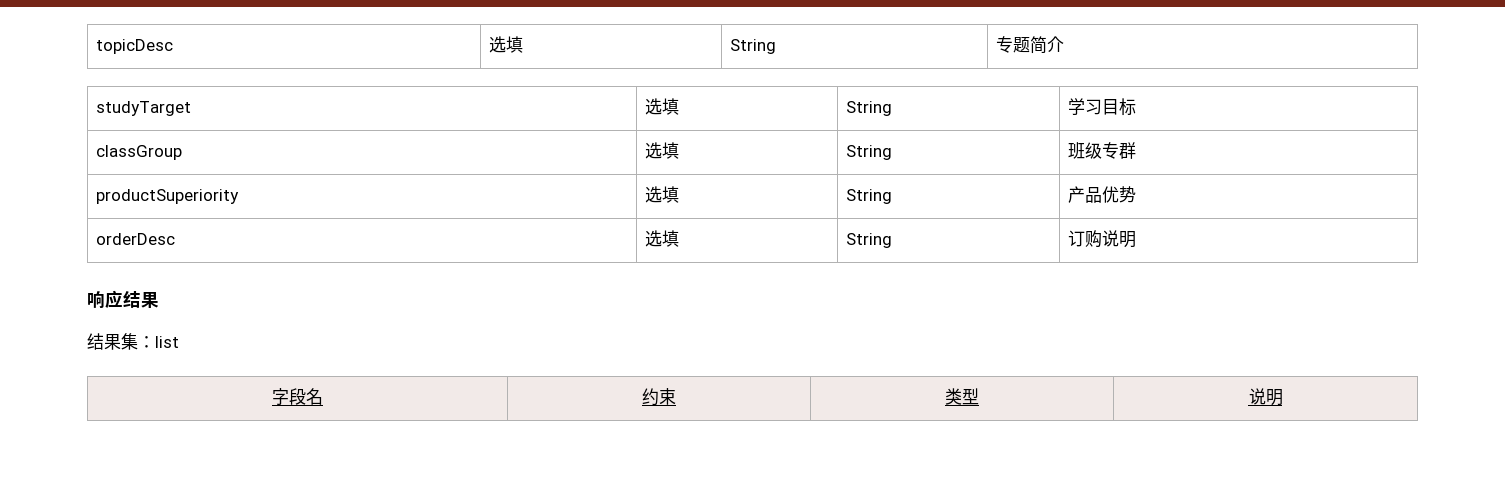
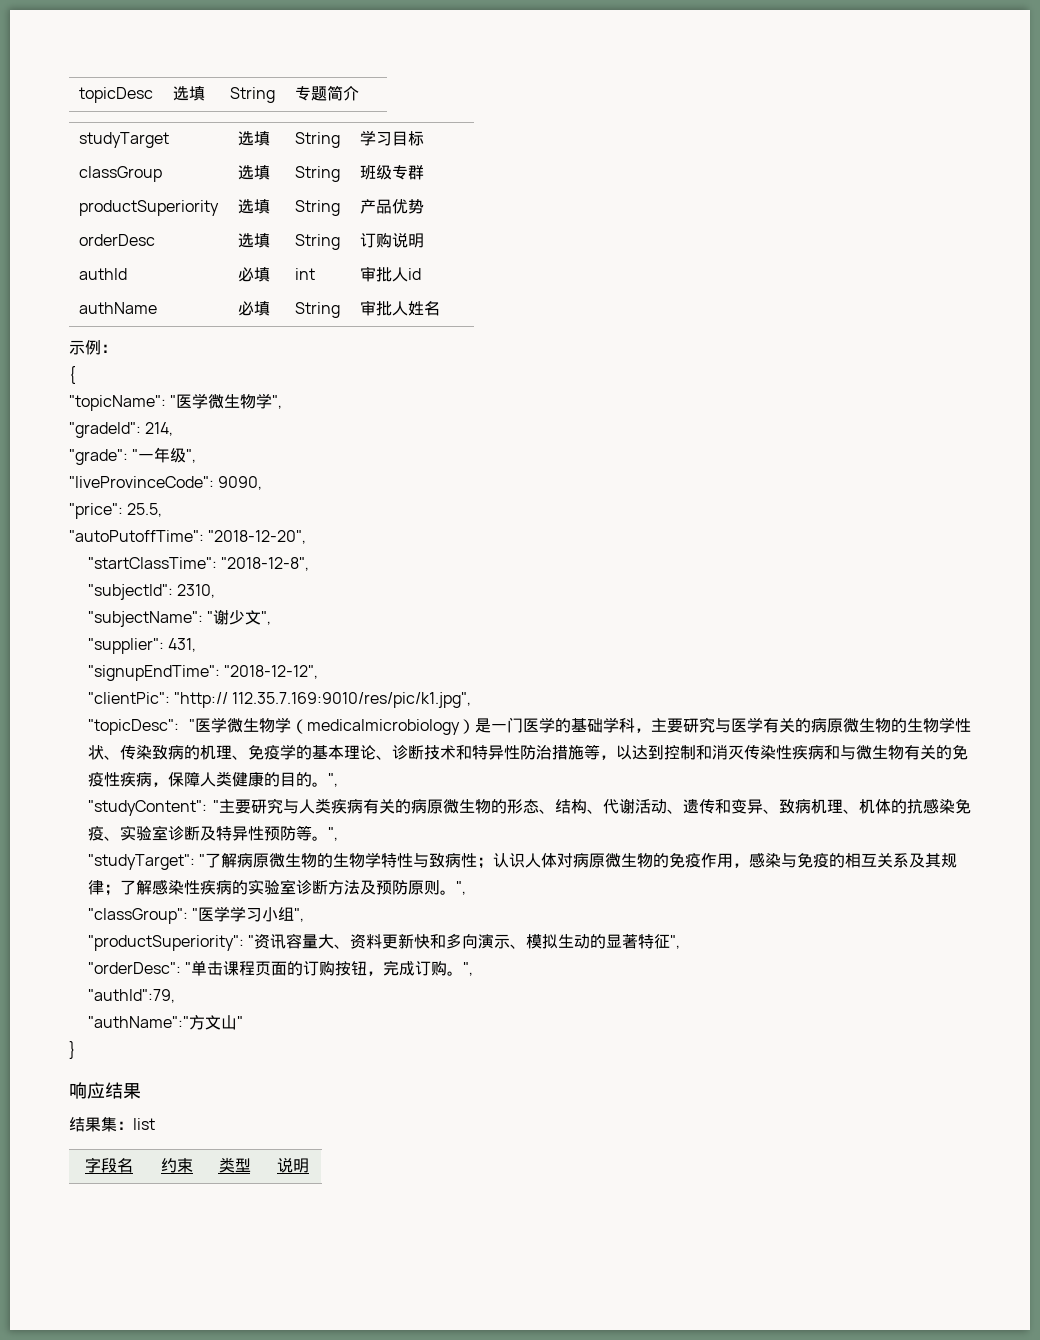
+ authId | 必填 | int | 审批人id
+ authName | 必填 | String | 审批人姓名
+ 示例：
+ {
+ "topicName": "医学微生物学",
+ "gradeId": 214,
+ "grade": "一年级",
+ "liveProvinceCode": 9090,
+ "price": 25.5,
+ "autoPutoffTime": "2018-12-20",
+ "startClassTime": "2018-12-8",
+ "subjectId": 2310,
+ "subjectName": "谢少文",
+ "supplier": 431,
+ "signupEndTime": "2018-12-12",
+ "clientPic": "http:// 112.35.7.169:9010/res/pic/k1.jpg",
+ "topicDesc": "医学微生物学（medicalmicrobiology）是一门医学的基础学科，主要研究与医学有关的病原微生物的生物学性状、传染致病的机理、免疫学的基本理论、诊断技术和特异性防治措施等，以达到控制和消灭传染性疾病和与微生物有关的免疫性疾病，保障人类健康的目的。",
+ "studyContent": "主要研究与人类疾病有关的病原微生物的形态、结构、代谢活动、遗传和变异、致病机理、机体的抗感染免疫、实验室诊断及特异性预防等。",
+ "studyTarget": "了解病原微生物的生物学特性与致病性；认识人体对病原微生物的免疫作用，感染与免疫的相互关系及其规律；了解感染性疾病的实验室诊断方法及预防原则。",
+ "classGroup": "医学学习小组",
+ "productSuperiority": "资讯容量大、资料更新快和多向演示、模拟生动的显著特征",
+ "orderDesc": "单击课程页面的订购按钮，完成订购。",
+ "authId":79,
+ "authName":"方文山"
+ }

